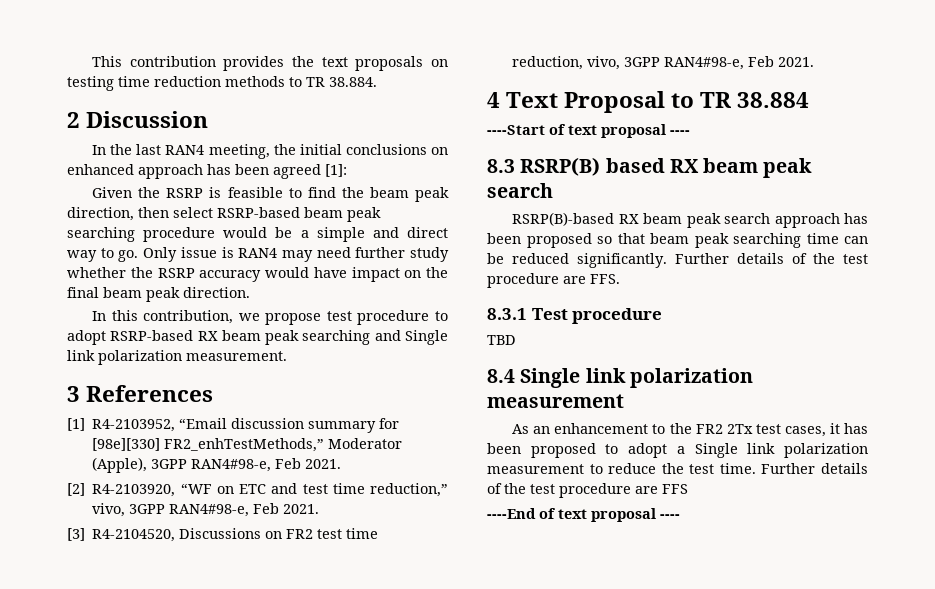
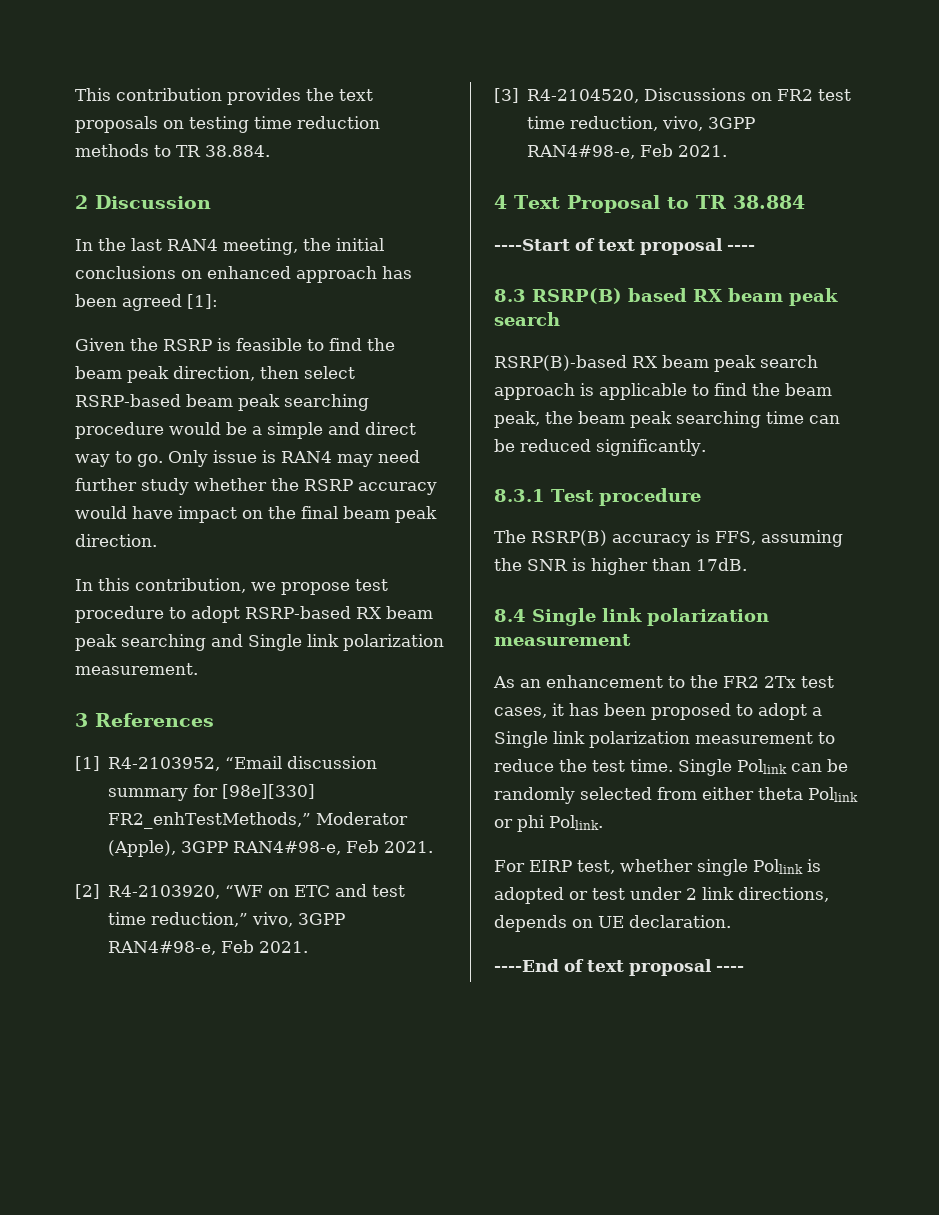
- RSRP(B)-based RX beam peak search approach has been proposed so that beam peak searching time can be reduced significantly. Further details of the test procedure are FFS.
+ RSRP(B)-based RX beam peak search approach is applicable to find the beam peak, the beam peak searching time can be reduced significantly.
  8.3.1 Test procedure
- TBD
+ The RSRP(B) accuracy is FFS, assuming the SNR is higher than 17dB.
- Further details of the test procedure are FFS
+ Single Pollink can be randomly selected from either theta Pollink or phi Pollink.
+ For EIRP test, whether single Pollink is adopted or test under 2 link directions, depends on UE declaration.

